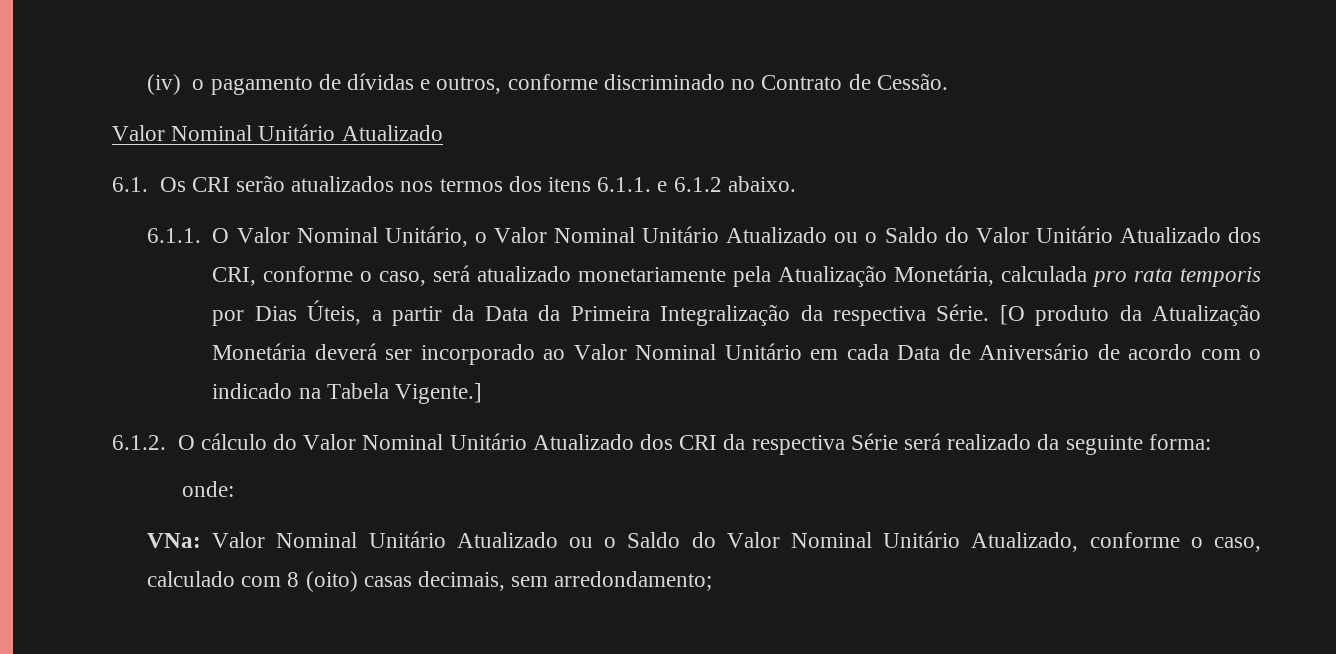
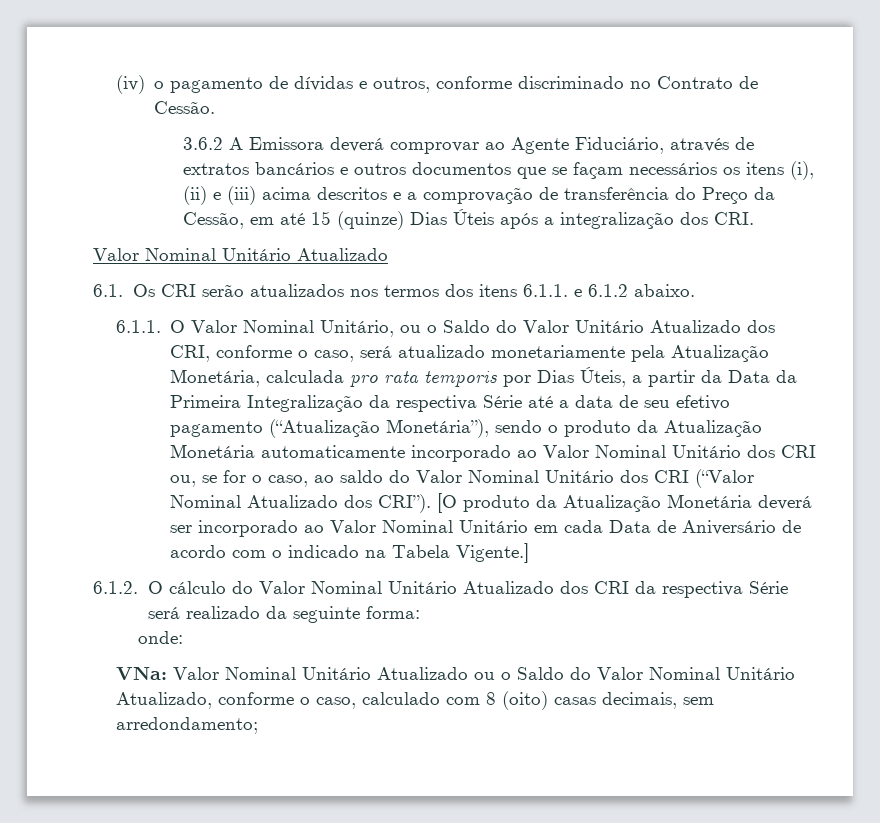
+ 3.6.2 A Emissora deverá comprovar ao Agente Fiduciário, através de extratos bancários e outros documentos que se façam necessários os itens (i), (ii) e (iii) acima descritos e a comprovação de transferência do Preço da Cessão, em até 15 (quinze) Dias Úteis após a integralização dos CRI.
- 6.1.1. O Valor Nominal Unitário, o Valor Nominal Unitário Atualizado ou o Saldo do Valor Unitário Atualizado dos CRI, conforme o caso, será atualizado monetariamente pela Atualização Monetária, calculada pro rata temporis por Dias Úteis, a partir da Data da Primeira Integralização da respectiva Série.
+ 6.1.1. O Valor Nominal Unitário, ou o Saldo do Valor Unitário Atualizado dos CRI, conforme o caso, será atualizado monetariamente pela Atualização Monetária, calculada pro rata temporis por Dias Úteis, a partir da Data da Primeira Integralização da respectiva Série até a data de seu efetivo pagamento (“Atualização Monetária”), sendo o produto da Atualização Monetária automaticamente incorporado ao Valor Nominal Unitário dos CRI ou, se for o caso, ao saldo do Valor Nominal Unitário dos CRI (“Valor Nominal Atualizado dos CRI”).

